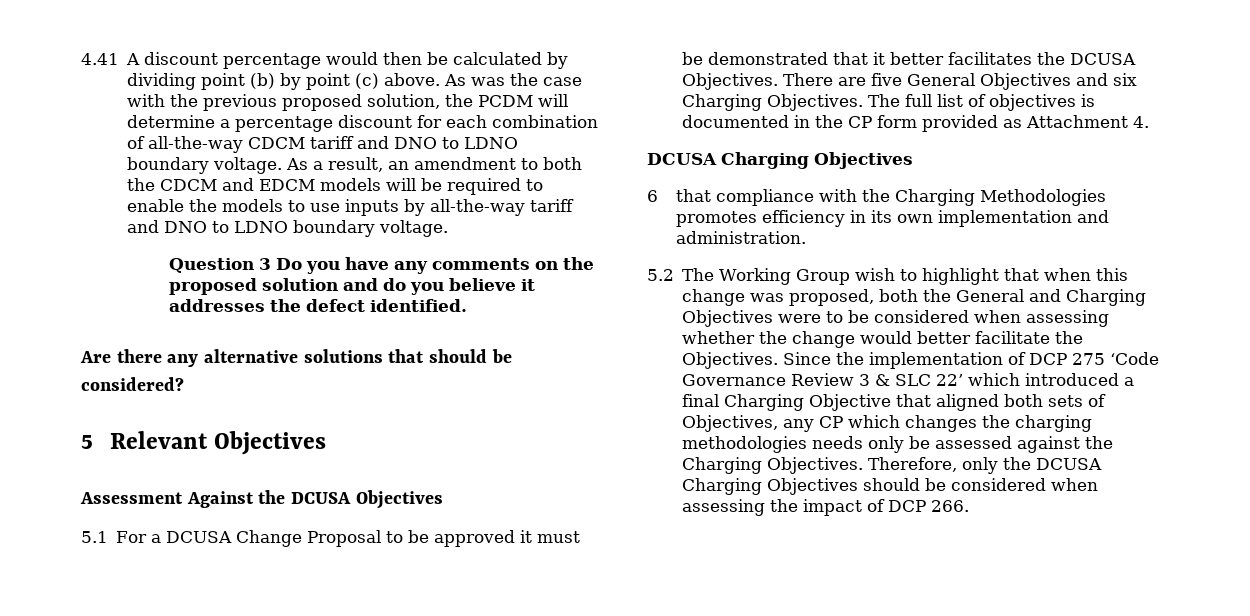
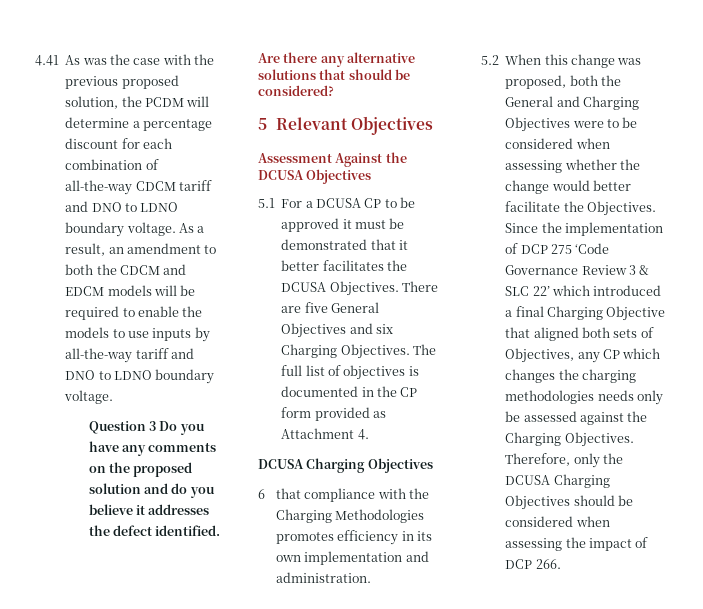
- 4.41 A discount percentage would then be calculated by dividing point (b) by point (c) above. As was the case with the previous proposed solution, the PCDM will determine a percentage discount for each combination of all-the-way CDCM tariff and DNO to LDNO boundary voltage.
+ 4.41 As was the case with the previous proposed solution, the PCDM will determine a percentage discount for each combination of all-the-way CDCM tariff and DNO to LDNO boundary voltage.
- 5.1 For a DCUSA Change Proposal to be approved it must be demonstrated that it better facilitates the DCUSA Objectives.
+ 5.1 For a DCUSA CP to be approved it must be demonstrated that it better facilitates the DCUSA Objectives.
- 5.2 The Working Group wish to highlight that when this change was proposed, both the General and Charging Objectives were to be considered when assessing whether the change would better facilitate the Objectives.
+ 5.2 When this change was proposed, both the General and Charging Objectives were to be considered when assessing whether the change would better facilitate the Objectives.

